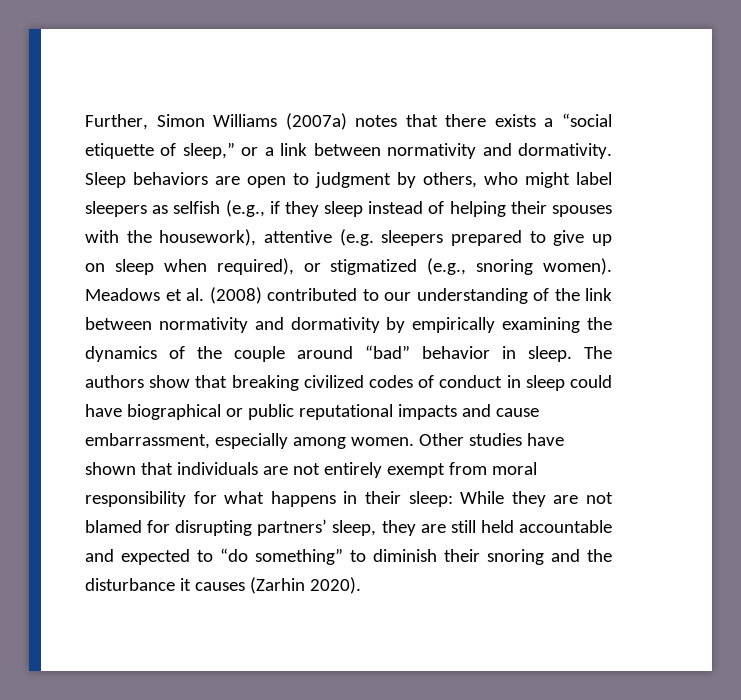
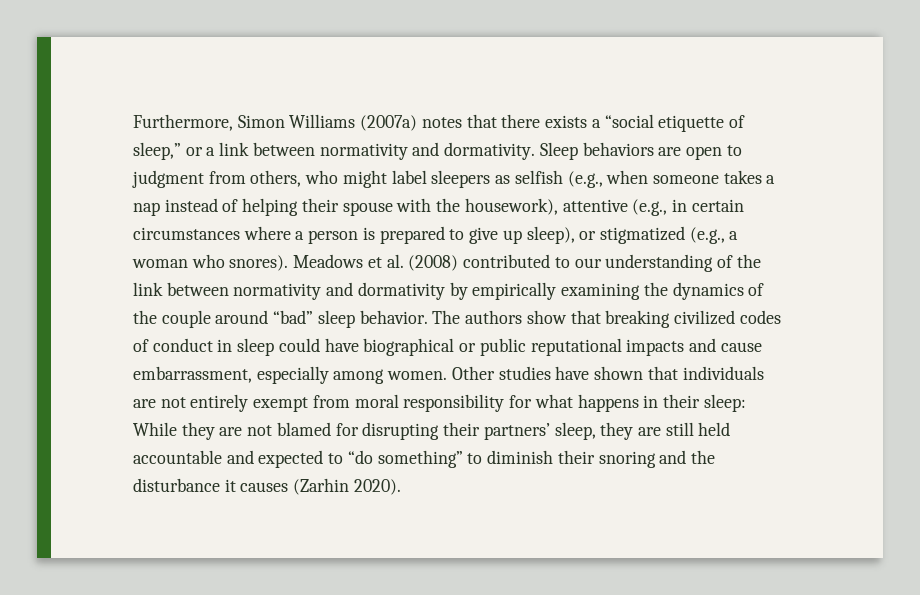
- Further, Simon Williams (2007a) notes that there exists a “social etiquette of sleep,” or a link between normativity and dormativity.
+ Furthermore, Simon Williams (2007a) notes that there exists a “social etiquette of sleep,” or a link between normativity and dormativity.
- Sleep behaviors are open to judgment by others, who might label sleepers as selfish (e.g., if they sleep instead of helping their spouses with the housework), attentive (e.g. sleepers prepared to give up on sleep when required), or stigmatized (e.g., snoring women).
+ Sleep behaviors are open to judgment from others, who might label sleepers as selfish (e.g., when someone takes a nap instead of helping their spouse with the housework), attentive (e.g., in certain circumstances where a person is prepared to give up sleep), or stigmatized (e.g., a woman who snores).
- Meadows et al. (2008) contributed to our understanding of the link between normativity and dormativity by empirically examining the dynamics of the couple around “bad” behavior in sleep.
+ Meadows et al. (2008) contributed to our understanding of the link between normativity and dormativity by empirically examining the dynamics of the couple around “bad” sleep behavior.
- Other studies have shown that individuals are not entirely exempt from moral responsibility for what happens in their sleep: While they are not blamed for disrupting partners’ sleep, they are still held accountable and expected to “do something” to diminish their snoring and the disturbance it causes (Zarhin 2020).
+ Other studies have shown that individuals are not entirely exempt from moral responsibility for what happens in their sleep: While they are not blamed for disrupting their partners’ sleep, they are still held accountable and expected to “do something” to diminish their snoring and the disturbance it causes (Zarhin 2020).

